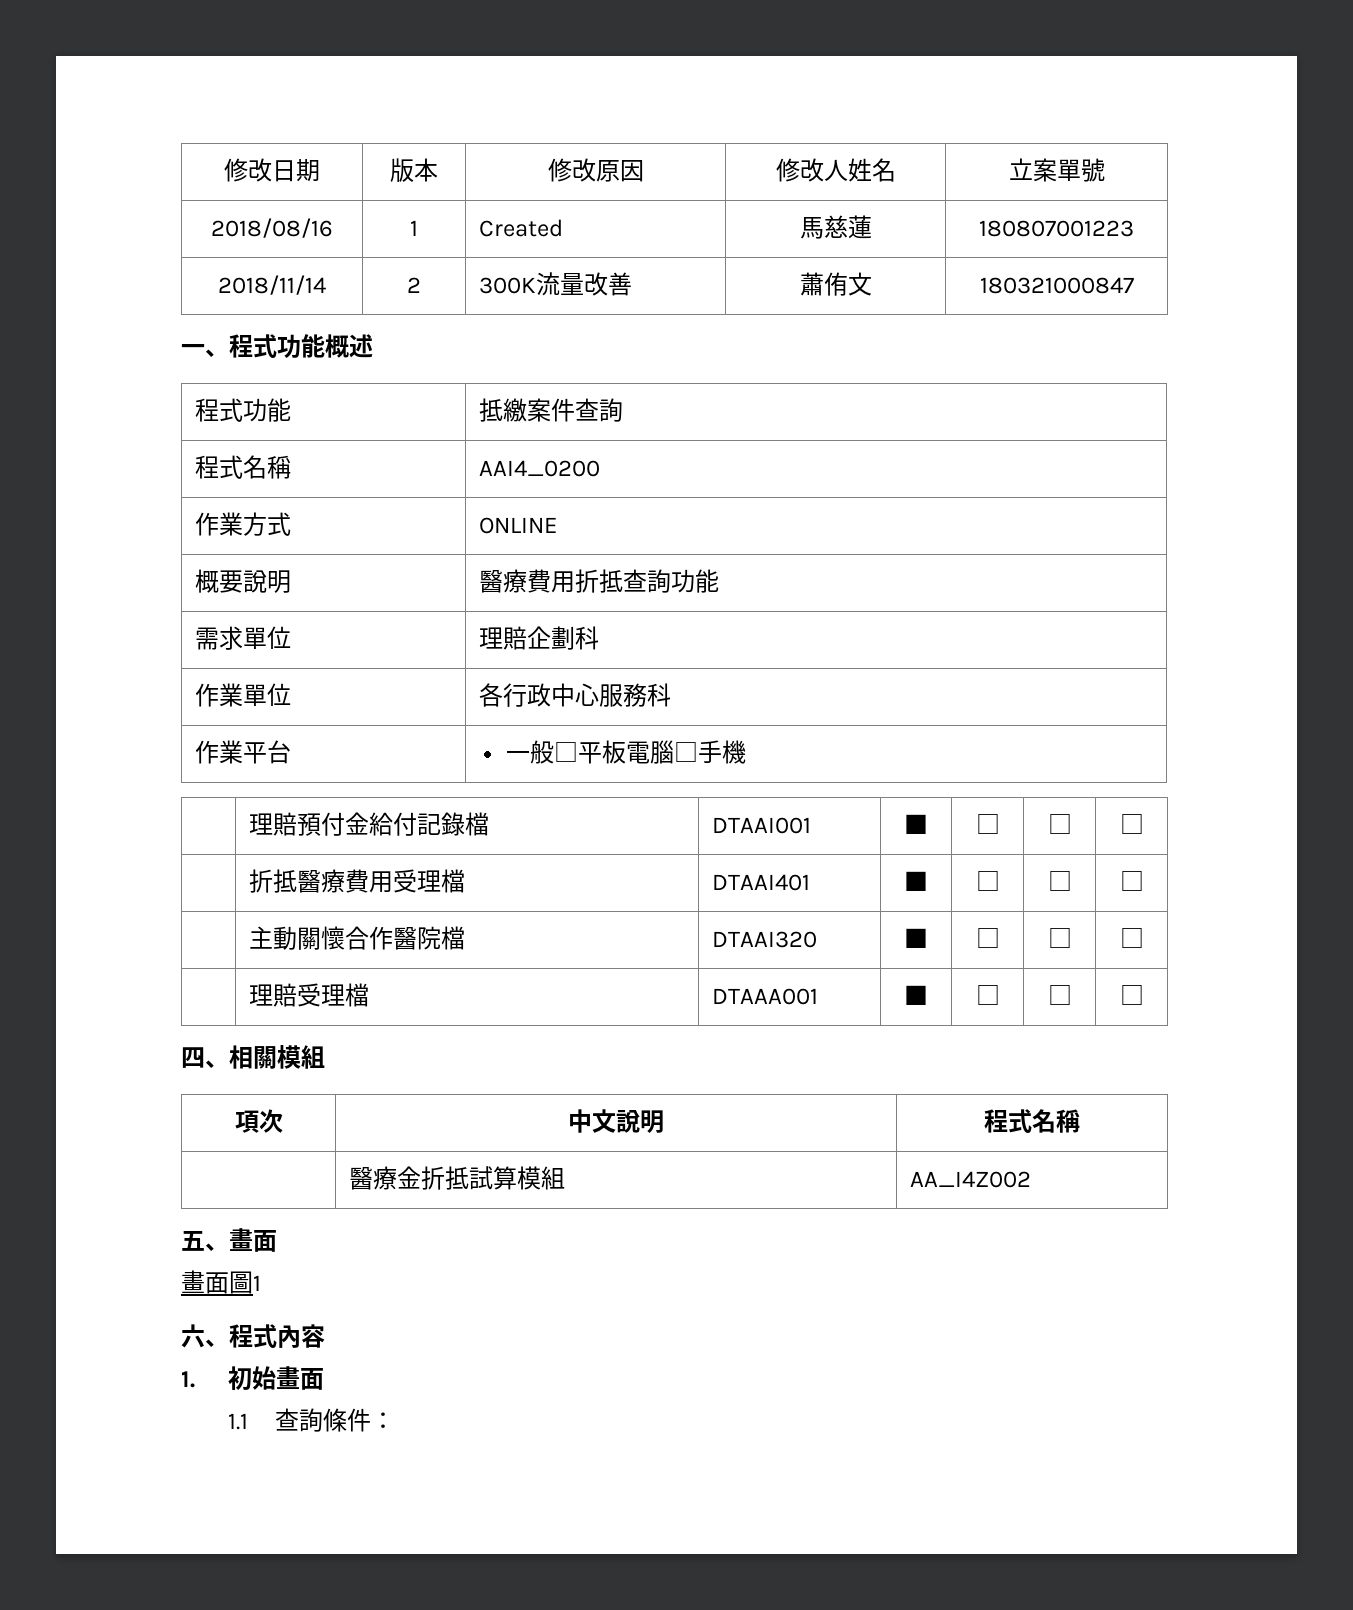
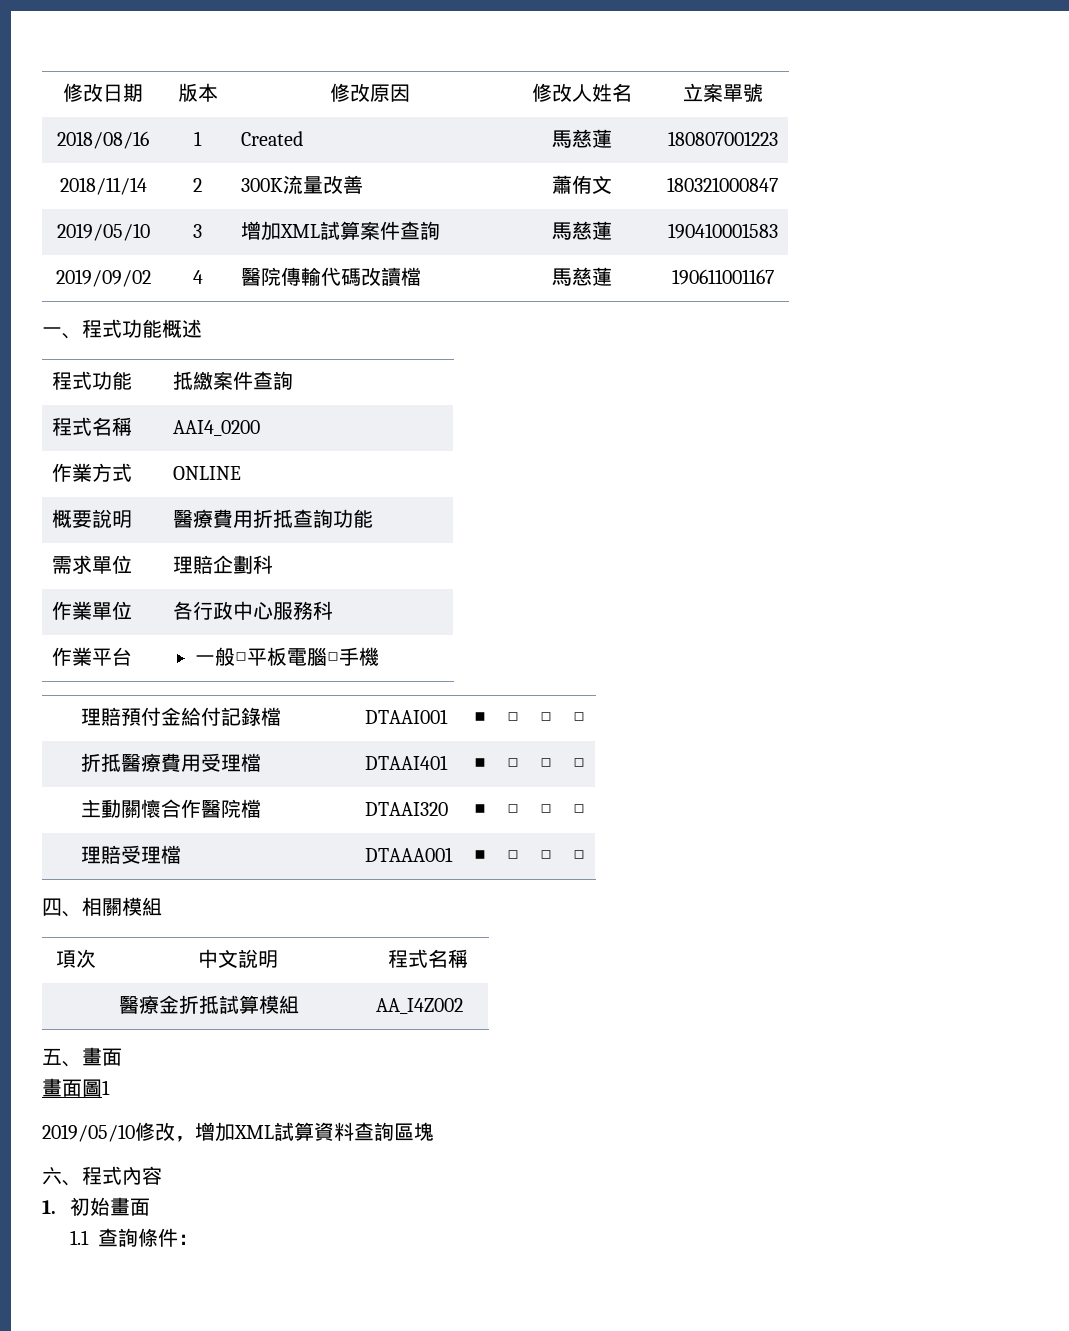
+ 2019/05/10 | 3 | 增加XML試算案件查詢 | 馬慈蓮 | 190410001583
+ 2019/09/02 | 4 | 醫院傳輸代碼改讀檔 | 馬慈蓮 | 190611001167
+ 2019/05/10修改，增加XML試算資料查詢區塊

